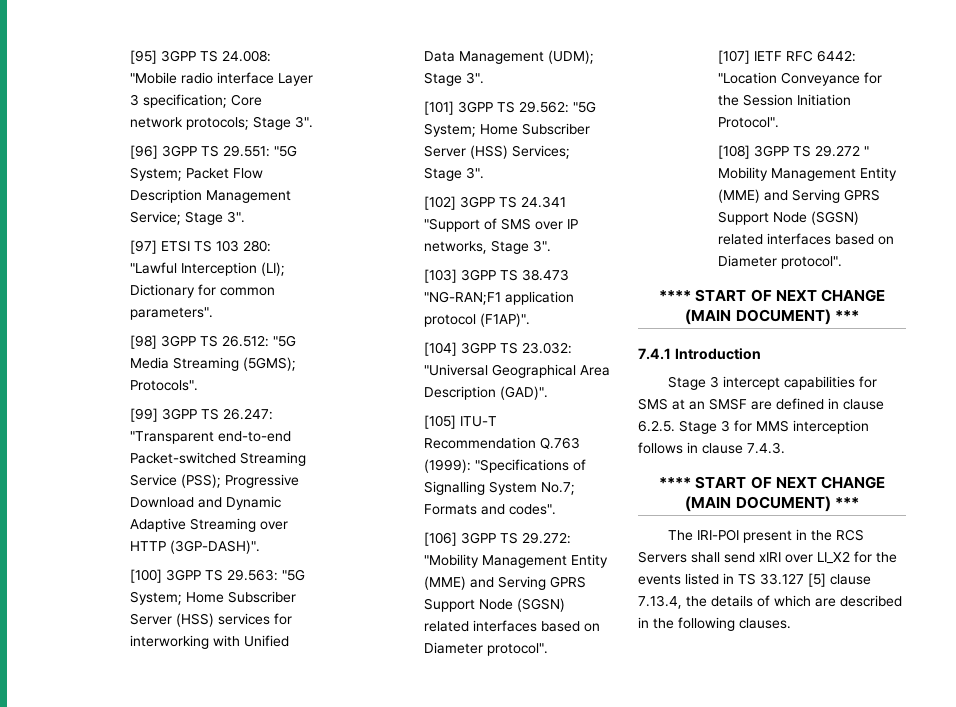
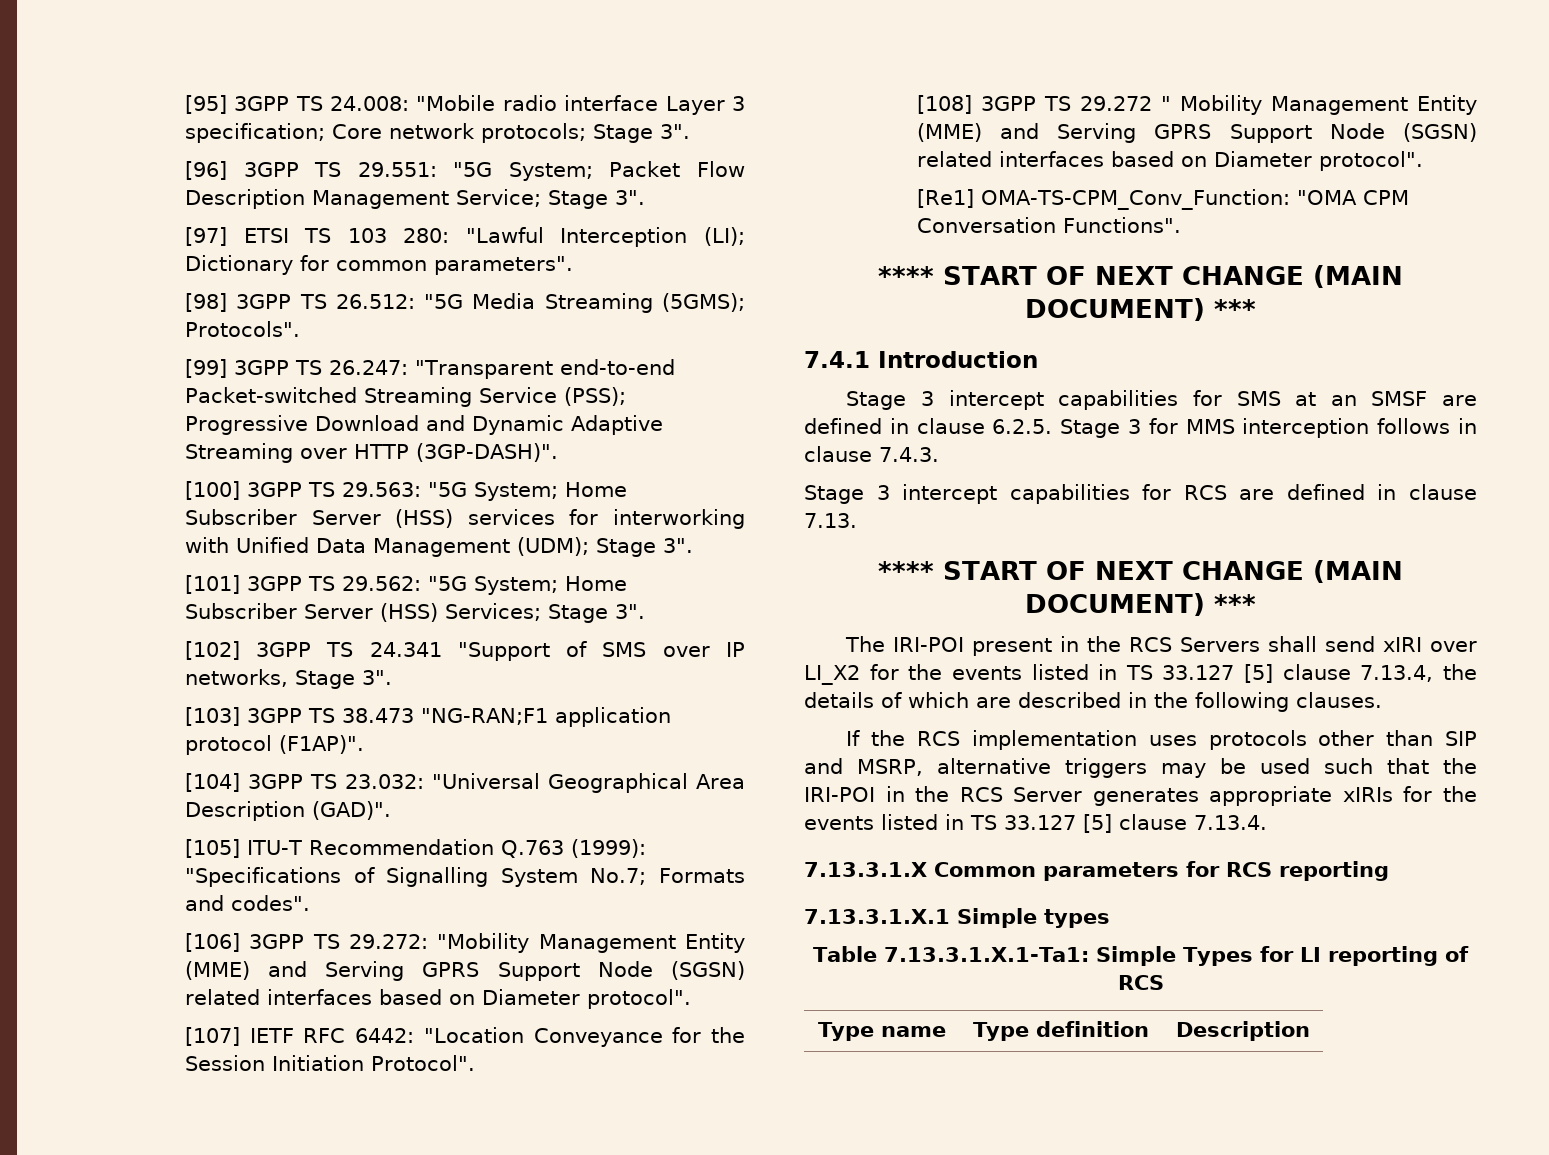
+ [Re1] OMA-TS-CPM_Conv_Function: "OMA CPM Conversation Functions".
+ Stage 3 intercept capabilities for RCS are defined in clause 7.13.
+ If the RCS implementation uses protocols other than SIP and MSRP, alternative triggers may be used such that the IRI-POI in the RCS Server generates appropriate xIRIs for the events listed in TS 33.127 [5] clause 7.13.4.
+ 7.13.3.1.X Common parameters for RCS reporting
+ 7.13.3.1.X.1 Simple types
+ Table 7.13.3.1.X.1-Ta1: Simple Types for LI reporting of RCS
+ Type name | Type definition | Description

